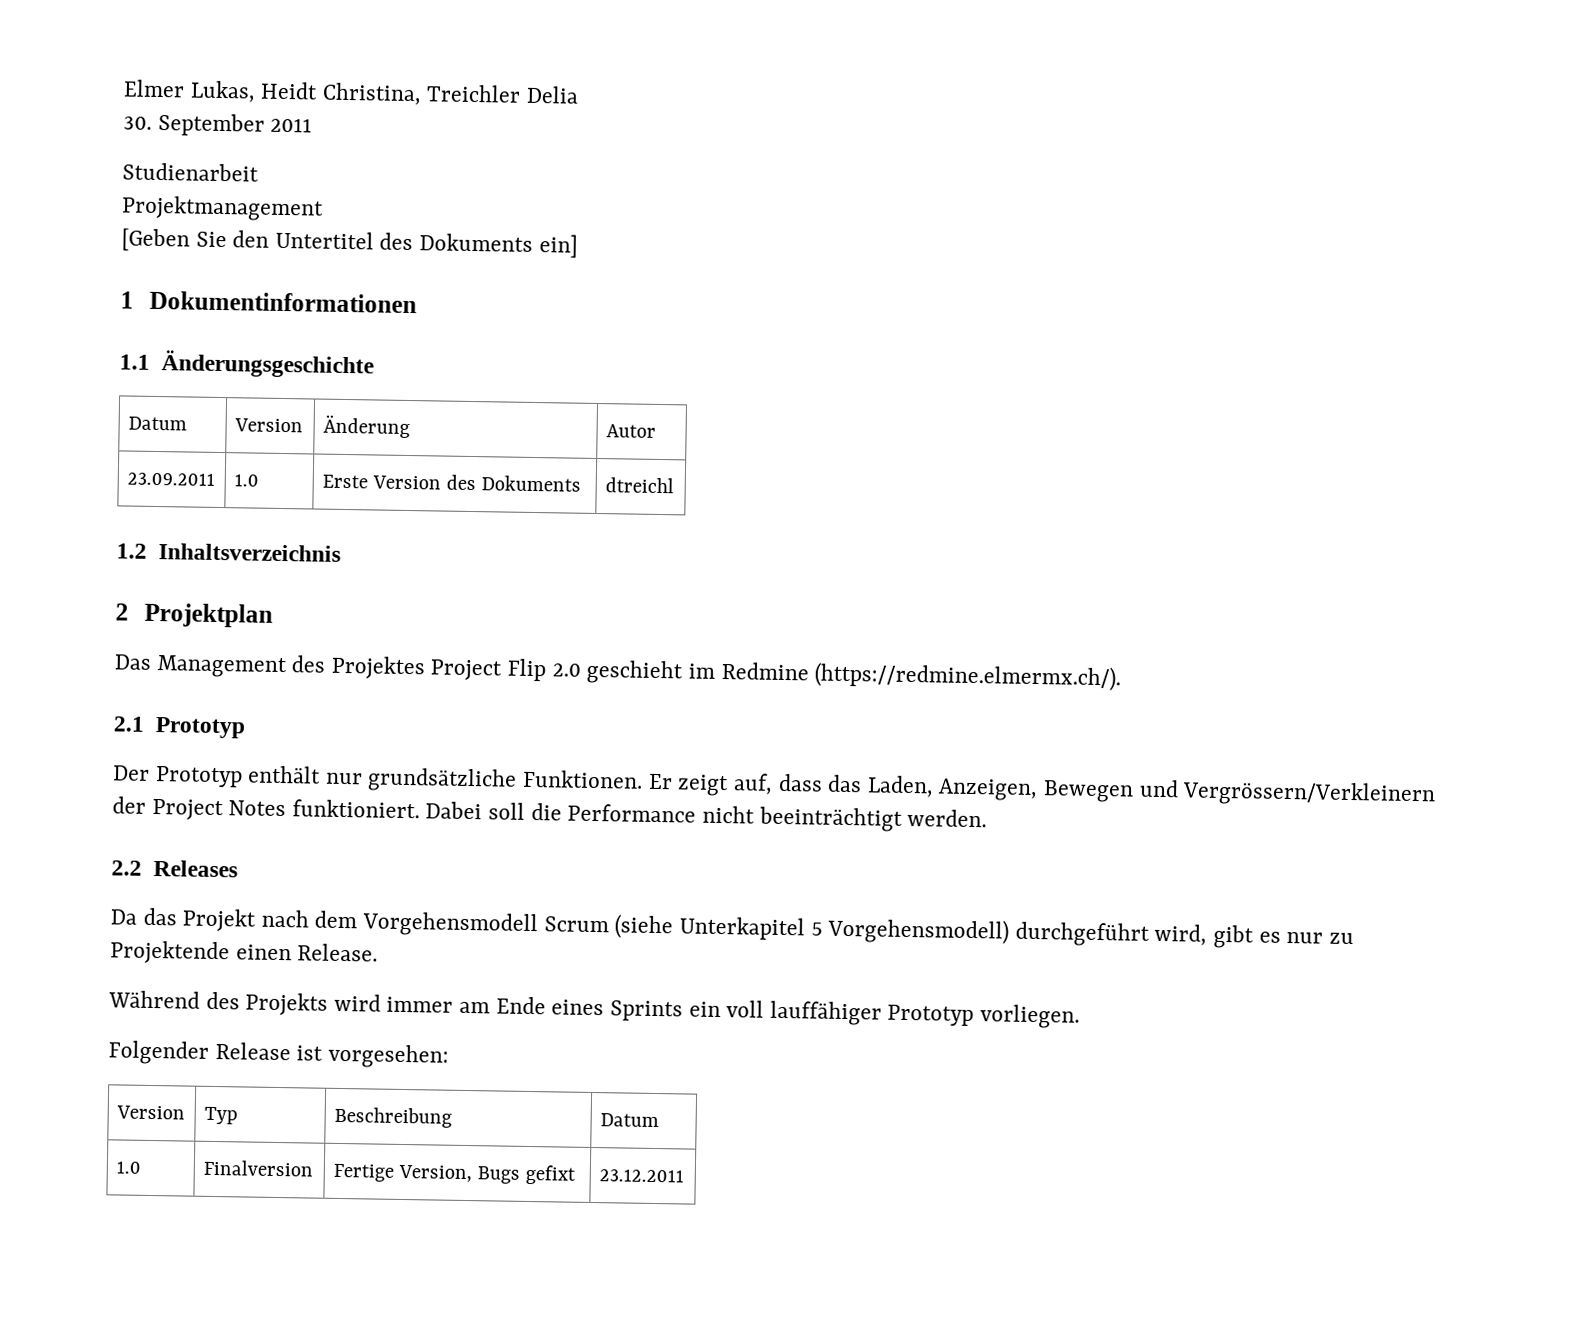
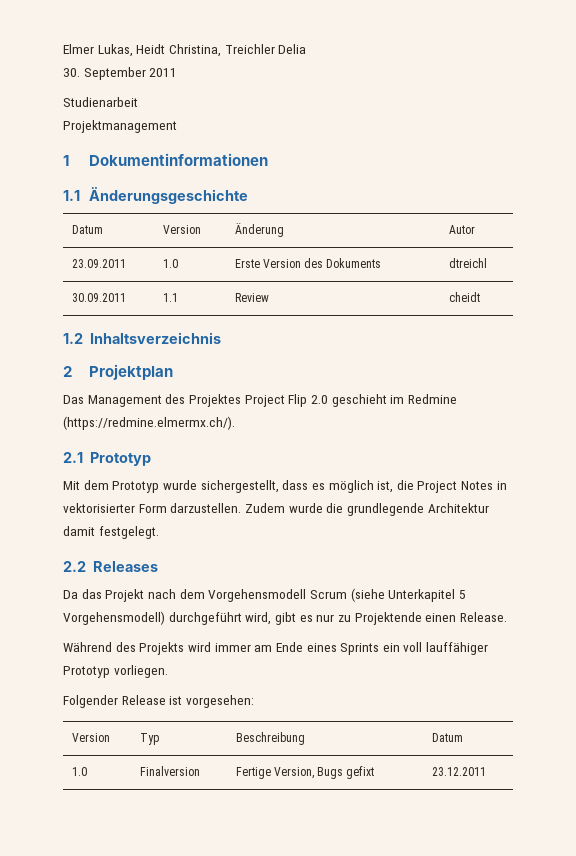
- [Geben Sie den Untertitel des Dokuments ein]
+ 30.09.2011 | 1.1 | Review | cheidt
- Der Prototyp enthält nur grundsätzliche Funktionen. Er zeigt auf, dass das Laden, Anzeigen, Bewegen und Vergrössern/Verkleinern der Project Notes funktioniert. Dabei soll die Performance nicht beeinträchtigt werden.
+ Mit dem Prototyp wurde sichergestellt, dass es möglich ist, die Project Notes in vektorisierter Form darzustellen. Zudem wurde die grundlegende Architektur damit festgelegt.

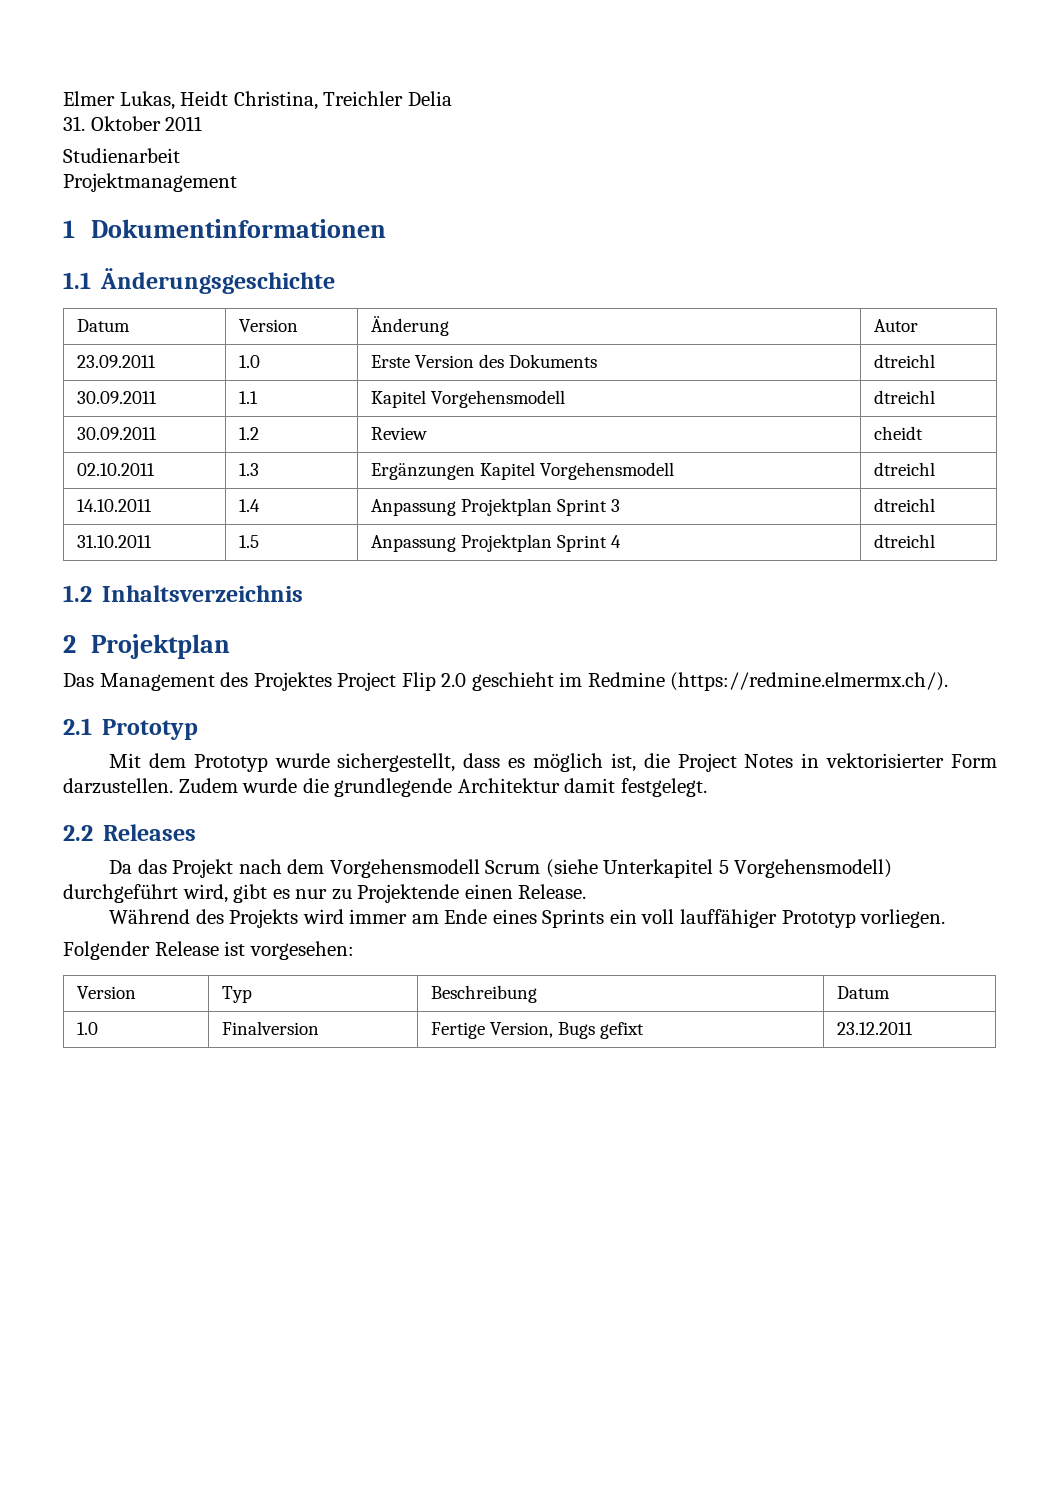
- 30. September 2011
+ 31. Oktober 2011
- 30.09.2011 | 1.1 | Review | cheidt
+ 30.09.2011 | 1.1 | Kapitel Vorgehensmodell | dtreichl
+ 30.09.2011 | 1.2 | Review | cheidt
+ 02.10.2011 | 1.3 | Ergänzungen Kapitel Vorgehensmodell | dtreichl
+ 14.10.2011 | 1.4 | Anpassung Projektplan Sprint 3 | dtreichl
+ 31.10.2011 | 1.5 | Anpassung Projektplan Sprint 4 | dtreichl

